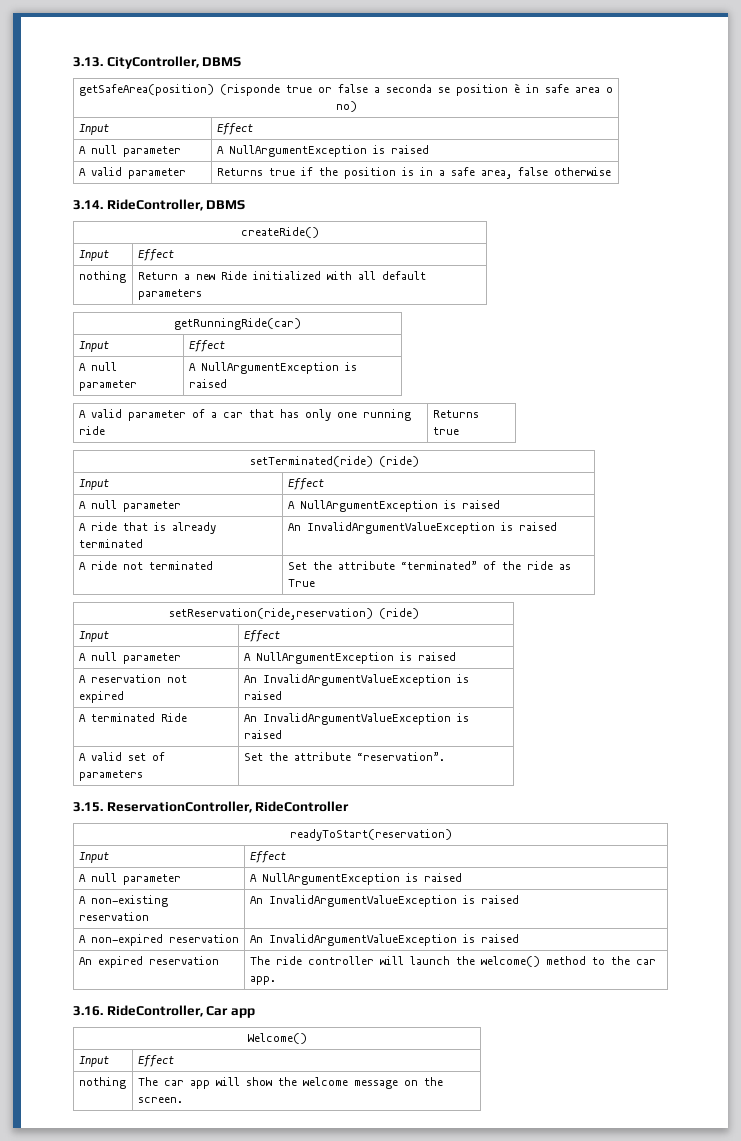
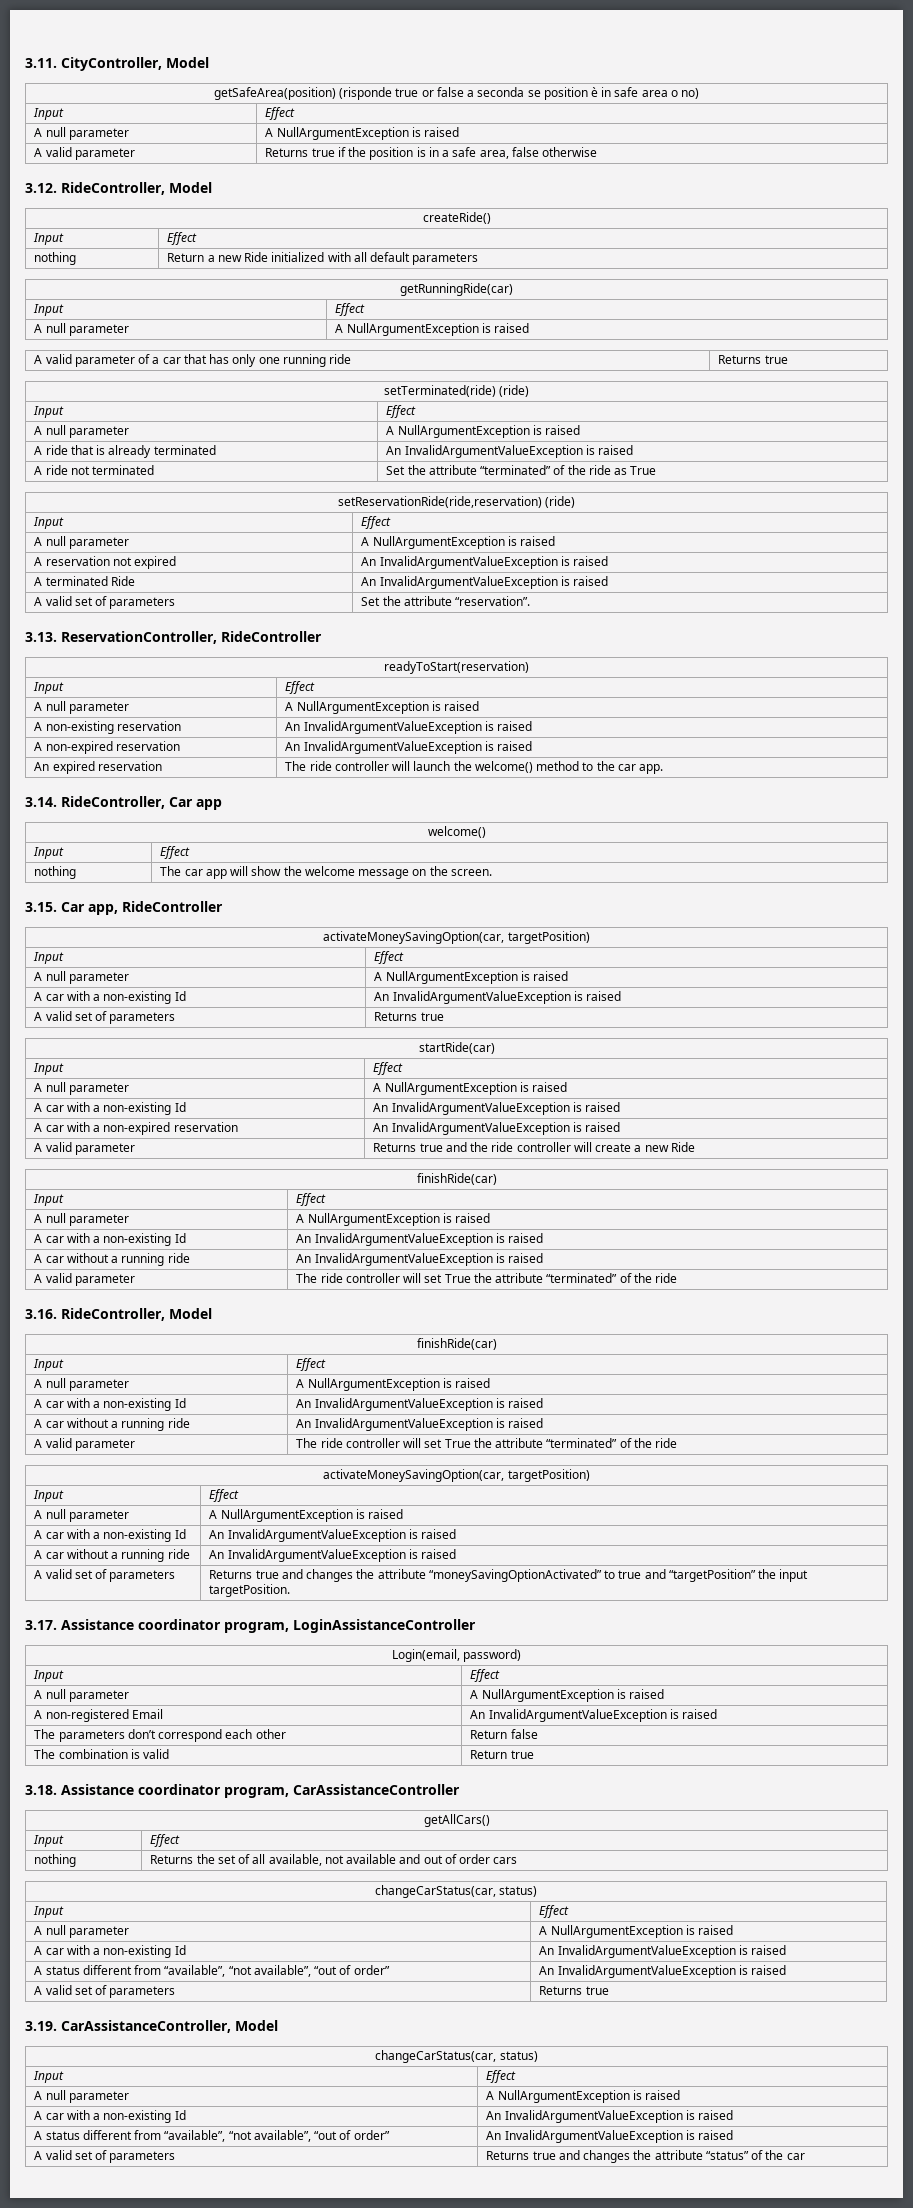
- 3.13. CityController, DBMS
+ 3.11. CityController, Model
- 3.14. RideController, DBMS
+ 3.12. RideController, Model
- setReservation(ride,reservation) (ride)
+ setReservationRide(ride,reservation) (ride)
- 3.15. ReservationController, RideController
+ 3.13. ReservationController, RideController
- 3.16. RideController, Car app
- Welcome()
+ 3.14. RideController, Car app
+ welcome()
+ 3.15. Car app, RideController
+ activateMoneySavingOption(car, targetPosition)
+ Input | Effect
+ A null parameter | A NullArgumentException is raised
+ A car with a non-existing Id | An InvalidArgumentValueException is raised
+ A valid set of parameters | Returns true
+ startRide(car)
+ Input | Effect
+ A null parameter | A NullArgumentException is raised
+ A car with a non-existing Id | An InvalidArgumentValueException is raised
+ A car with a non-expired reservation | An InvalidArgumentValueException is raised
+ A valid parameter | Returns true and the ride controller will create a new Ride
+ finishRide(car)
+ Input | Effect
+ A null parameter | A NullArgumentException is raised
+ A car with a non-existing Id | An InvalidArgumentValueException is raised
+ A car without a running ride | An InvalidArgumentValueException is raised
+ A valid parameter | The ride controller will set True the attribute “terminated” of the ride
+ 3.16. RideController, Model
+ finishRide(car)
+ Input | Effect
+ A null parameter | A NullArgumentException is raised
+ A car with a non-existing Id | An InvalidArgumentValueException is raised
+ A car without a running ride | An InvalidArgumentValueException is raised
+ A valid parameter | The ride controller will set True the attribute “terminated” of the ride
+ activateMoneySavingOption(car, targetPosition)
+ Input | Effect
+ A null parameter | A NullArgumentException is raised
+ A car with a non-existing Id | An InvalidArgumentValueException is raised
+ A car without a running ride | An InvalidArgumentValueException is raised
+ A valid set of parameters | Returns true and changes the attribute “moneySavingOptionActivated” to true and “targetPosition” the input targetPosition.
+ 3.17. Assistance coordinator program, LoginAssistanceController
+ Login(email, password)
+ Input | Effect
+ A null parameter | A NullArgumentException is raised
+ A non-registered Email | An InvalidArgumentValueException is raised
+ The parameters don’t correspond each other | Return false
+ The combination is valid | Return true
+ 3.18. Assistance coordinator program, CarAssistanceController
+ getAllCars()
+ Input | Effect
+ nothing | Returns the set of all available, not available and out of order cars
+ changeCarStatus(car, status)
+ Input | Effect
+ A null parameter | A NullArgumentException is raised
+ A car with a non-existing Id | An InvalidArgumentValueException is raised
+ A status different from “available”, “not available”, “out of order” | An InvalidArgumentValueException is raised
+ A valid set of parameters | Returns true
+ 3.19. CarAssistanceController, Model
+ changeCarStatus(car, status)
+ Input | Effect
+ A null parameter | A NullArgumentException is raised
+ A car with a non-existing Id | An InvalidArgumentValueException is raised
+ A status different from “available”, “not available”, “out of order” | An InvalidArgumentValueException is raised
+ A valid set of parameters | Returns true and changes the attribute “status” of the car

